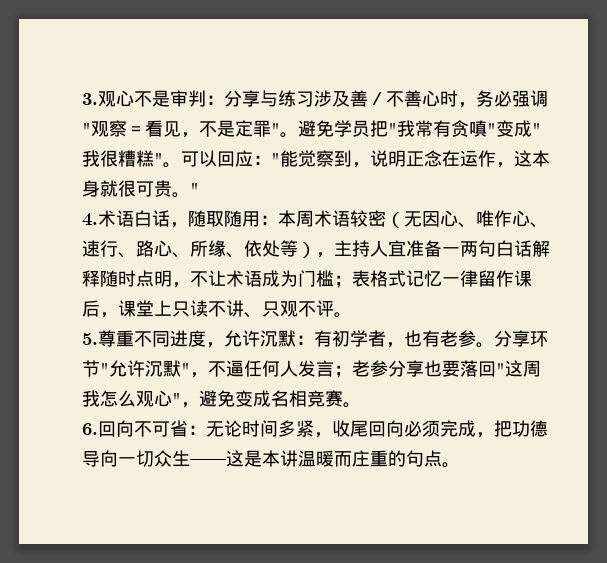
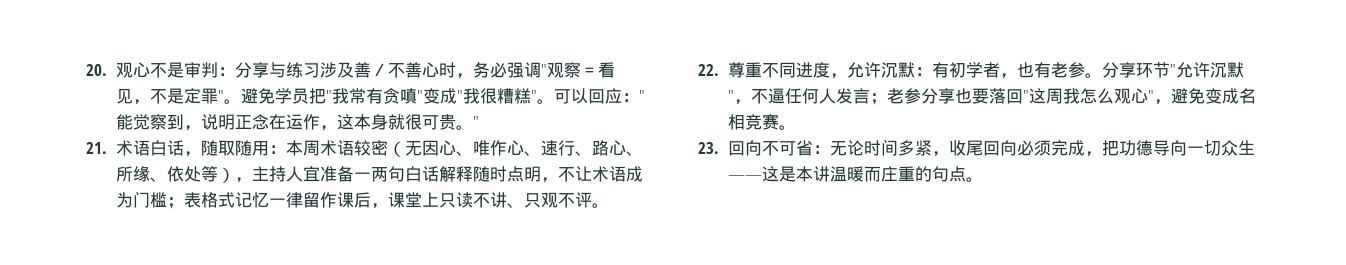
- 3.观心不是审判：分享与练习涉及善／不善心时，务必强调"观察＝看见，不是定罪"。
+ 20.观心不是审判：分享与练习涉及善／不善心时，务必强调"观察＝看见，不是定罪"。
- 4.术语白话，随取随用：本周术语较密（无因心、唯作心、速行、路心、所缘、依处等），主持人宜准备一两句白话解释随时点明，不让术语成为门槛；表格式记忆一律留作课后，课堂上只读不讲、只观不评。
+ 21.术语白话，随取随用：本周术语较密（无因心、唯作心、速行、路心、所缘、依处等），主持人宜准备一两句白话解释随时点明，不让术语成为门槛；表格式记忆一律留作课后，课堂上只读不讲、只观不评。
- 5.尊重不同进度，允许沉默：有初学者，也有老参。
+ 22.尊重不同进度，允许沉默：有初学者，也有老参。
- 6.回向不可省：无论时间多紧，收尾回向必须完成，把功德导向一切众生——这是本讲温暖而庄重的句点。
+ 23.回向不可省：无论时间多紧，收尾回向必须完成，把功德导向一切众生——这是本讲温暖而庄重的句点。

